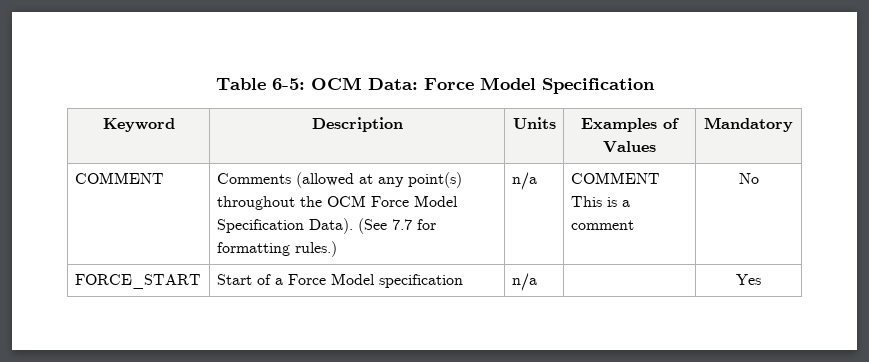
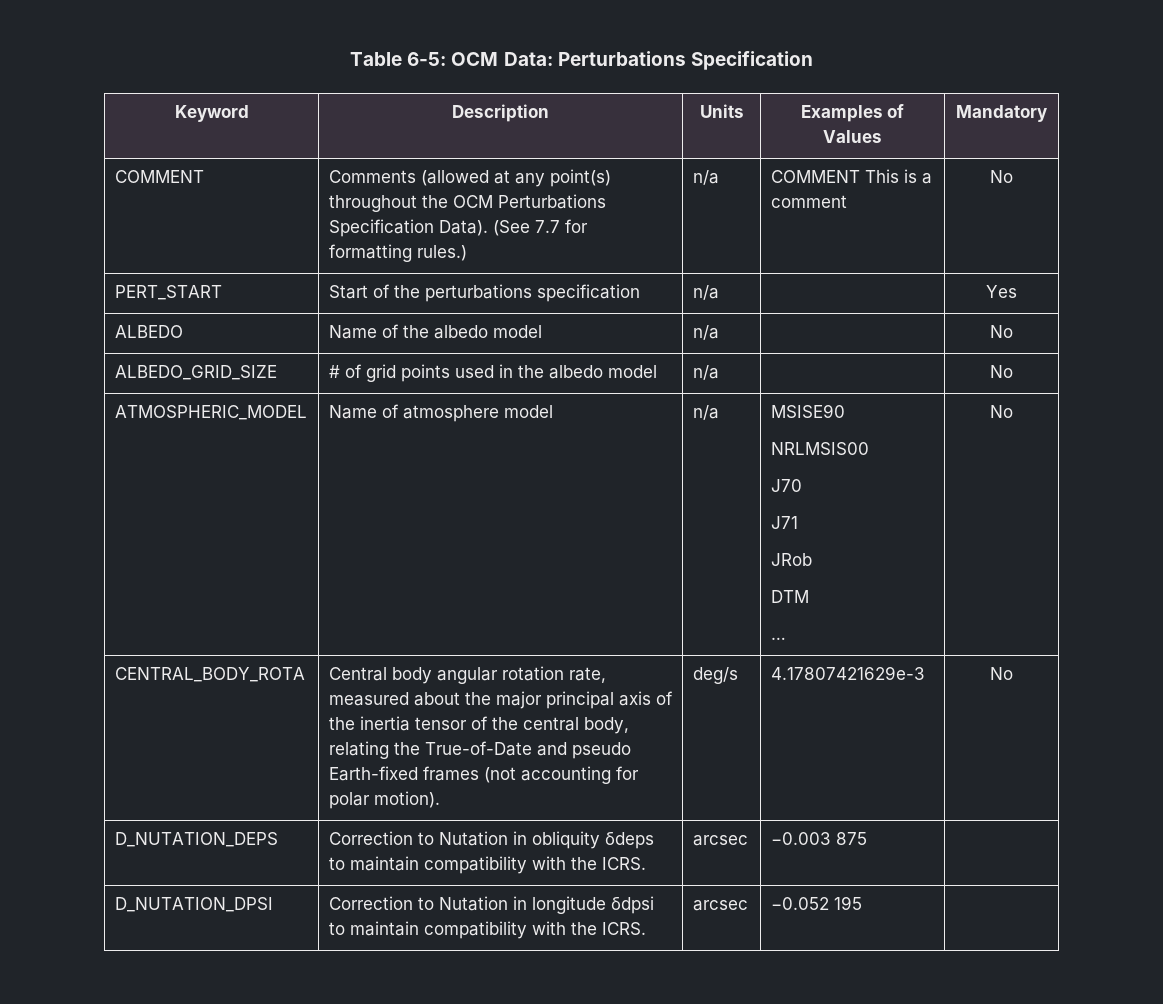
- Table 6-5: OCM Data: Force Model Specification
+ Table 6-5: OCM Data: Perturbations Specification
- COMMENT | Comments (allowed at any point(s) throughout the OCM Force Model Specification Data). (See 7.7 for formatting rules.) | n/a | COMMENT This is a comment | No
+ COMMENT | Comments (allowed at any point(s) throughout the OCM Perturbations Specification Data). (See 7.7 for formatting rules.) | n/a | COMMENT This is a comment | No
- FORCE_START | Start of a Force Model specification | n/a | | Yes
+ PERT_START | Start of the perturbations specification | n/a | | Yes
+ ALBEDO | Name of the albedo model | n/a | | No
+ ALBEDO_GRID_SIZE | # of grid points used in the albedo model | n/a | | No
+ ATMOSPHERIC_MODEL | Name of atmosphere model | n/a | MSISE90
+ NRLMSIS00
+ J70
+ J71
+ JRob
+ DTM
+ … | No
+ CENTRAL_BODY_ROTA | Central body angular rotation rate, measured about the major principal axis of the inertia tensor of the central body, relating the True-of-Date and pseudo Earth-fixed frames (not accounting for polar motion). | deg/s | 4.17807421629e-3 | No
+ D_NUTATION_DEPS | Correction to Nutation in obliquity δdeps to maintain compatibility with the ICRS. | arcsec | −0.003 875 |
+ D_NUTATION_DPSI | Correction to Nutation in longitude δdpsi to maintain compatibility with the ICRS. | arcsec | −0.052 195 |

